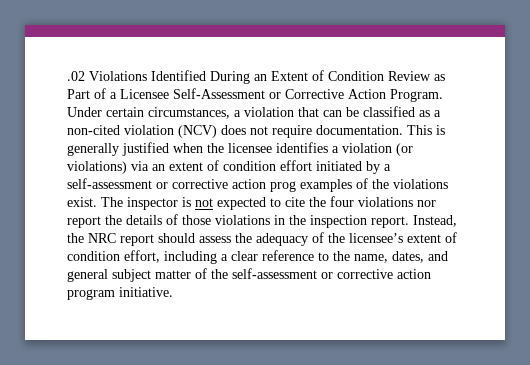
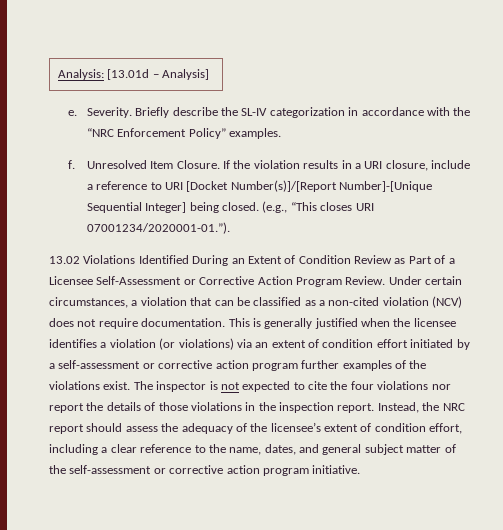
- .02 Violations Identified During an Extent of Condition Review as Part of a Licensee Self-Assessment or Corrective Action Program.
+ Analysis: [13.01d – Analysis]
+ e. Severity. Briefly describe the SL-IV categorization in accordance with the “NRC Enforcement Policy” examples.
+ f. Unresolved Item Closure. If the violation results in a URI closure, include a reference to URI [Docket Number(s)]/[Report Number]-[Unique Sequential Integer] being closed. (e.g., “This closes URI 07001234/2020001-01.”).
+ 13.02 Violations Identified During an Extent of Condition Review as Part of a Licensee Self-Assessment or Corrective Action Program Review.
- This is generally justified when the licensee identifies a violation (or violations) via an extent of condition effort initiated by a self-assessment or corrective action prog examples of the violations exist.
+ This is generally justified when the licensee identifies a violation (or violations) via an extent of condition effort initiated by a self-assessment or corrective action program further examples of the violations exist.

